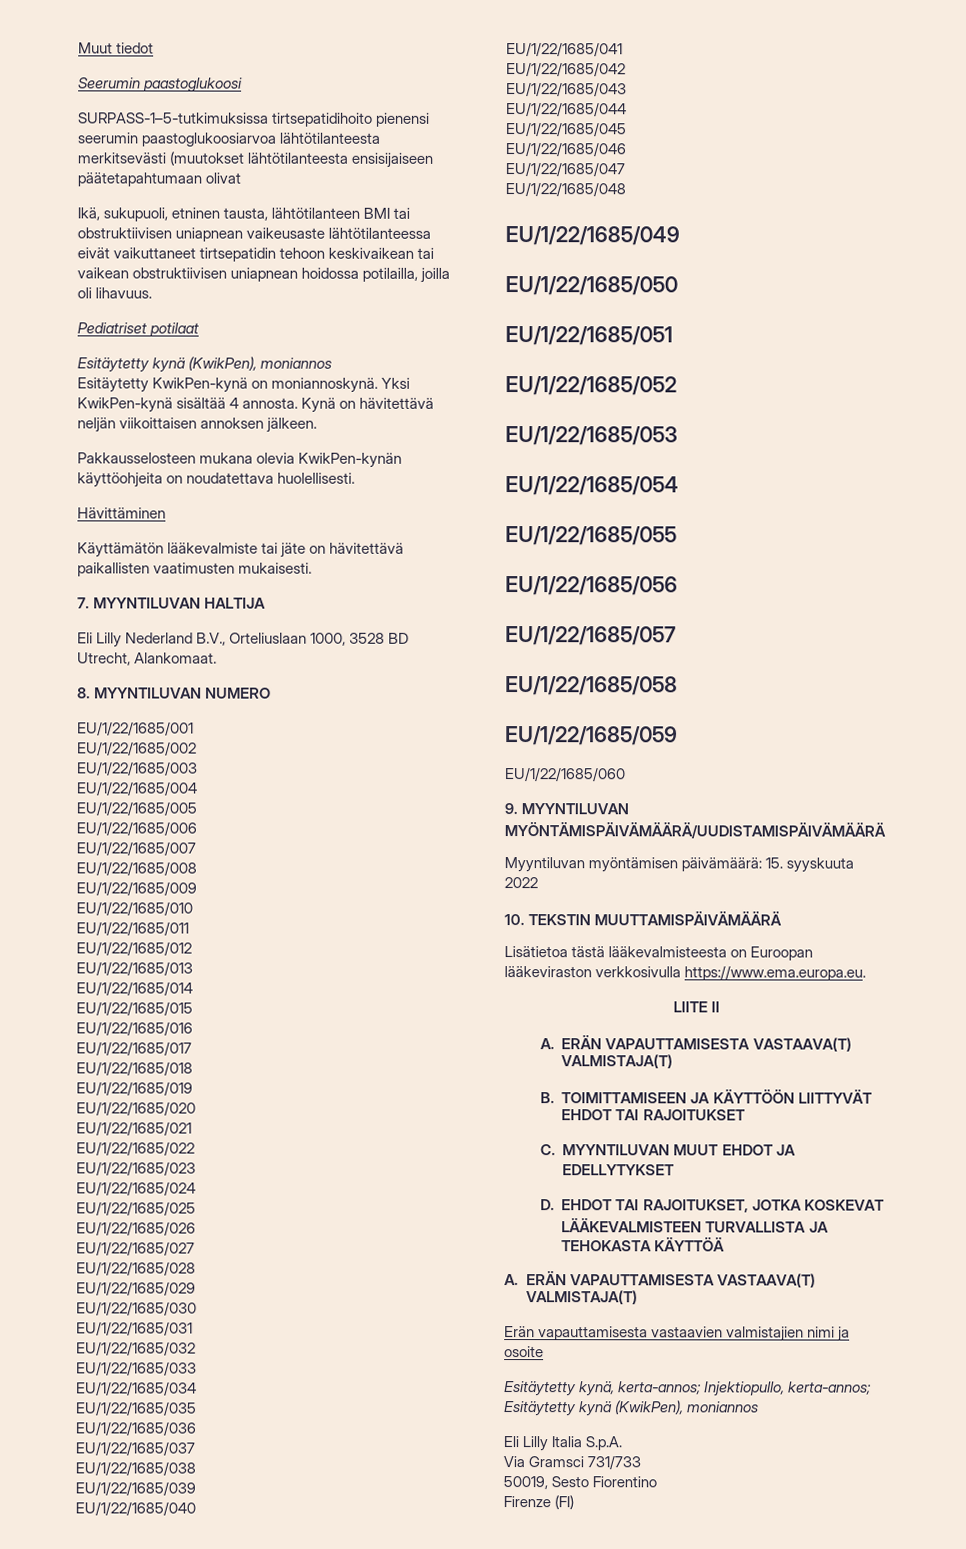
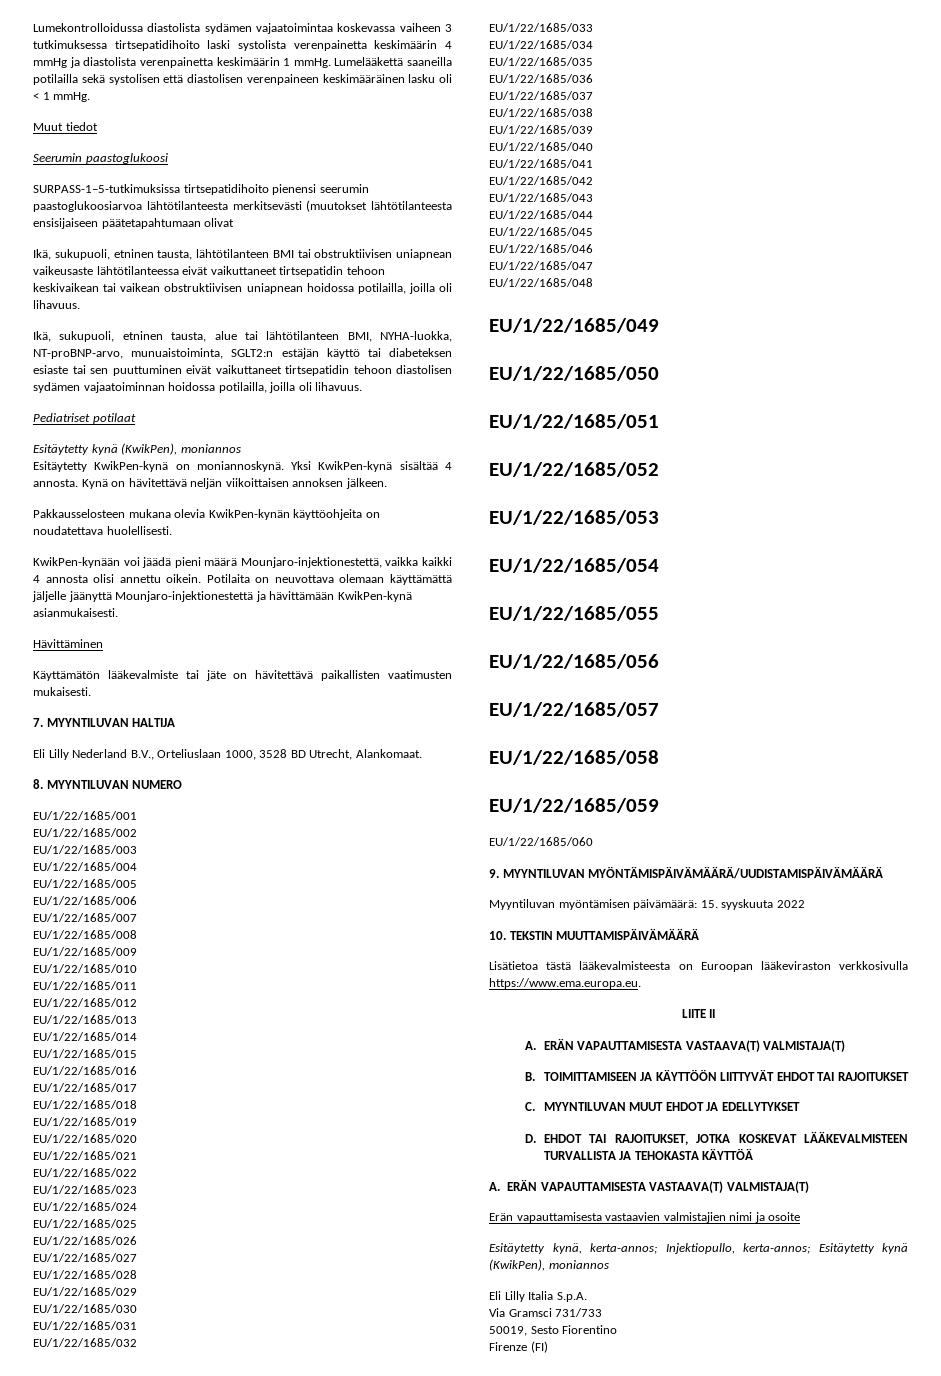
+ Lumekontrolloidussa diastolista sydämen vajaatoimintaa koskevassa vaiheen 3 tutkimuksessa tirtsepatidihoito laski systolista verenpainetta keskimäärin 4 mmHg ja diastolista verenpainetta keskimäärin 1 mmHg. Lumelääkettä saaneilla potilailla sekä systolisen että diastolisen verenpaineen keskimääräinen lasku oli < 1 mmHg.
+ Ikä, sukupuoli, etninen tausta, alue tai lähtötilanteen BMI, NYHA-luokka, NT-proBNP-arvo, munuaistoiminta, SGLT2:n estäjän käyttö tai diabeteksen esiaste tai sen puuttuminen eivät vaikuttaneet tirtsepatidin tehoon diastolisen sydämen vajaatoiminnan hoidossa potilailla, joilla oli lihavuus.
+ KwikPen-kynään voi jäädä pieni määrä Mounjaro-injektionestettä, vaikka kaikki 4 annosta olisi annettu oikein. Potilaita on neuvottava olemaan käyttämättä jäljelle jäänyttä Mounjaro-injektionestettä ja hävittämään KwikPen-kynä asianmukaisesti.

